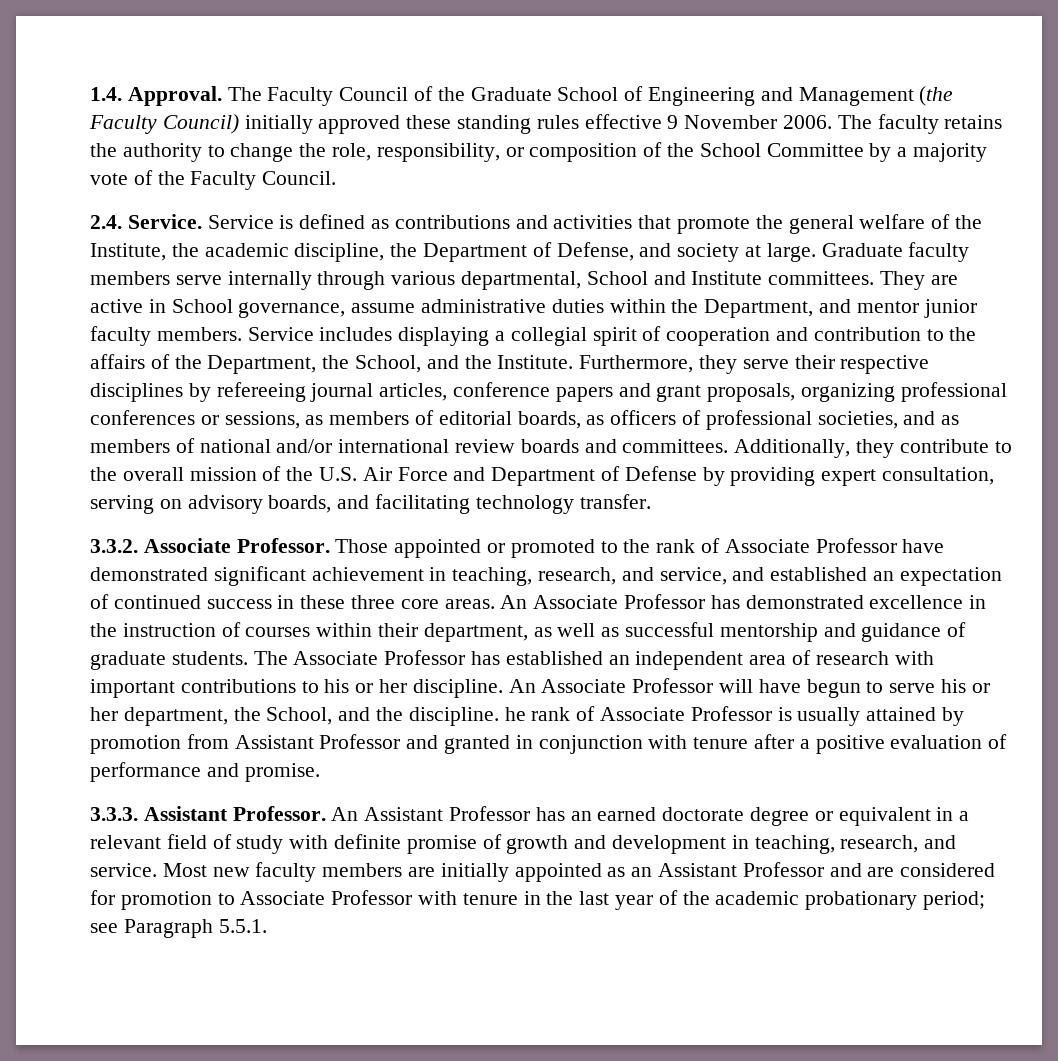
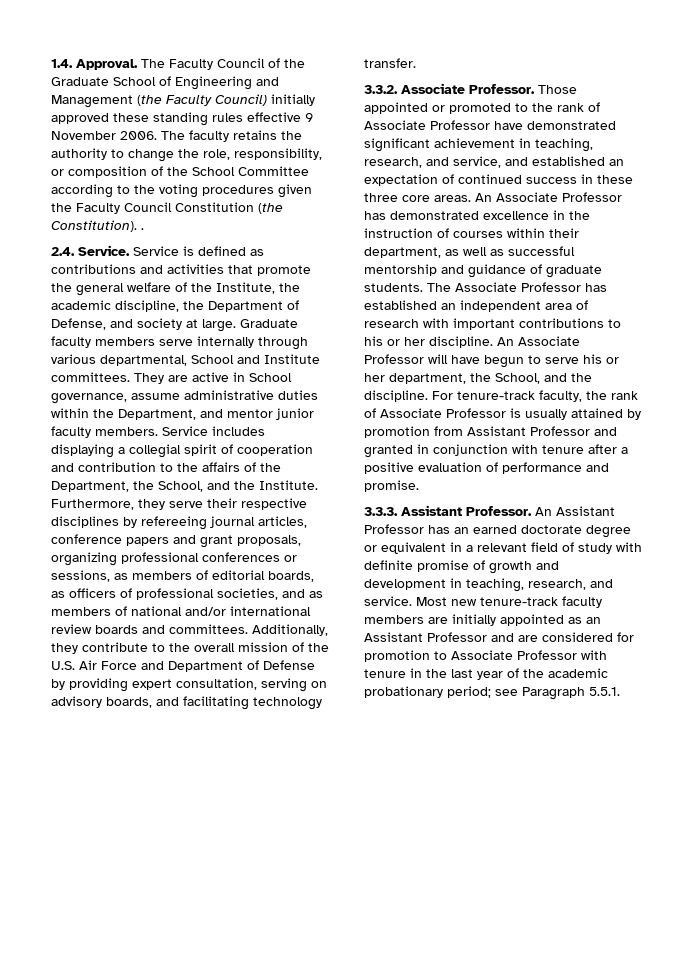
- The faculty retains the authority to change the role, responsibility, or composition of the School Committee by a majority vote of the Faculty Council.
+ The faculty retains the authority to change the role, responsibility, or composition of the School Committee according to the voting procedures given the Faculty Council Constitution (the Constitution). .
- An Associate Professor will have begun to serve his or her department, the School, and the discipline. he rank of Associate Professor is usually attained by promotion from Assistant Professor and granted in conjunction with tenure after a positive evaluation of performance and promise.
+ An Associate Professor will have begun to serve his or her department, the School, and the discipline. For tenure-track faculty, the rank of Associate Professor is usually attained by promotion from Assistant Professor and granted in conjunction with tenure after a positive evaluation of performance and promise.
- Most new faculty members are initially appointed as an Assistant Professor and are considered for promotion to Associate Professor with tenure in the last year of the academic probationary period; see Paragraph 5.5.1.
+ Most new tenure-track faculty members are initially appointed as an Assistant Professor and are considered for promotion to Associate Professor with tenure in the last year of the academic probationary period; see Paragraph 5.5.1.

